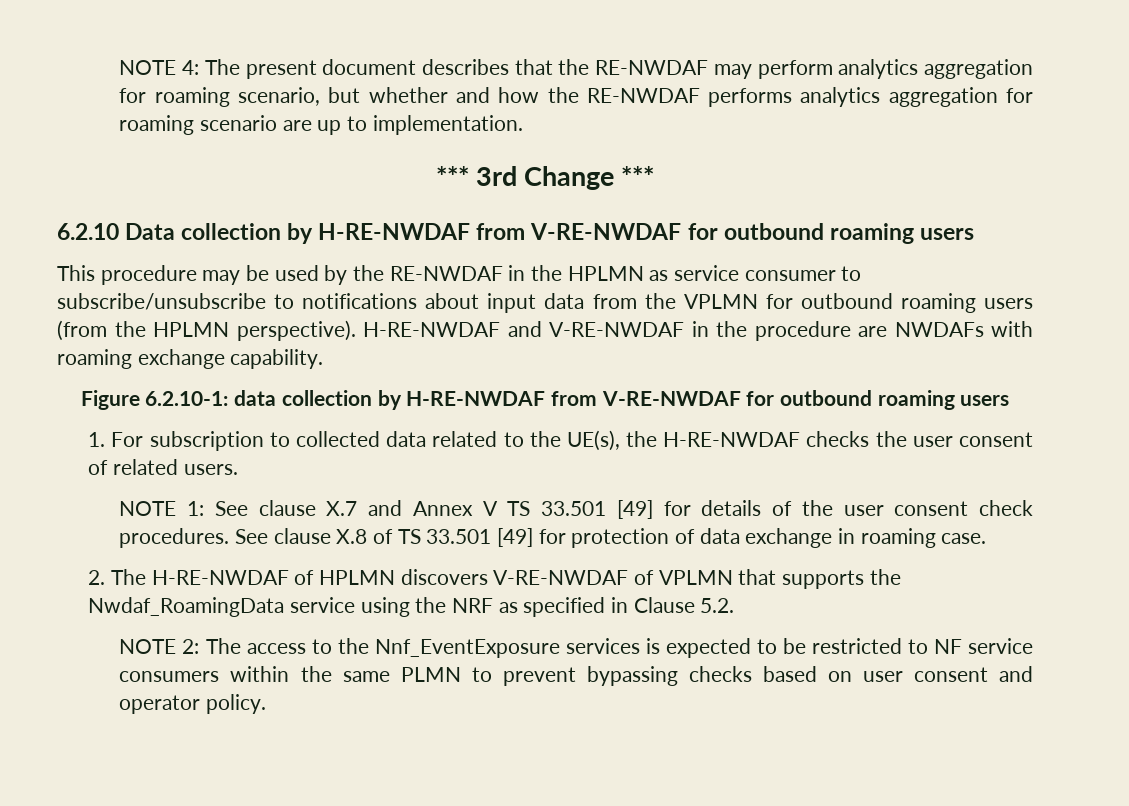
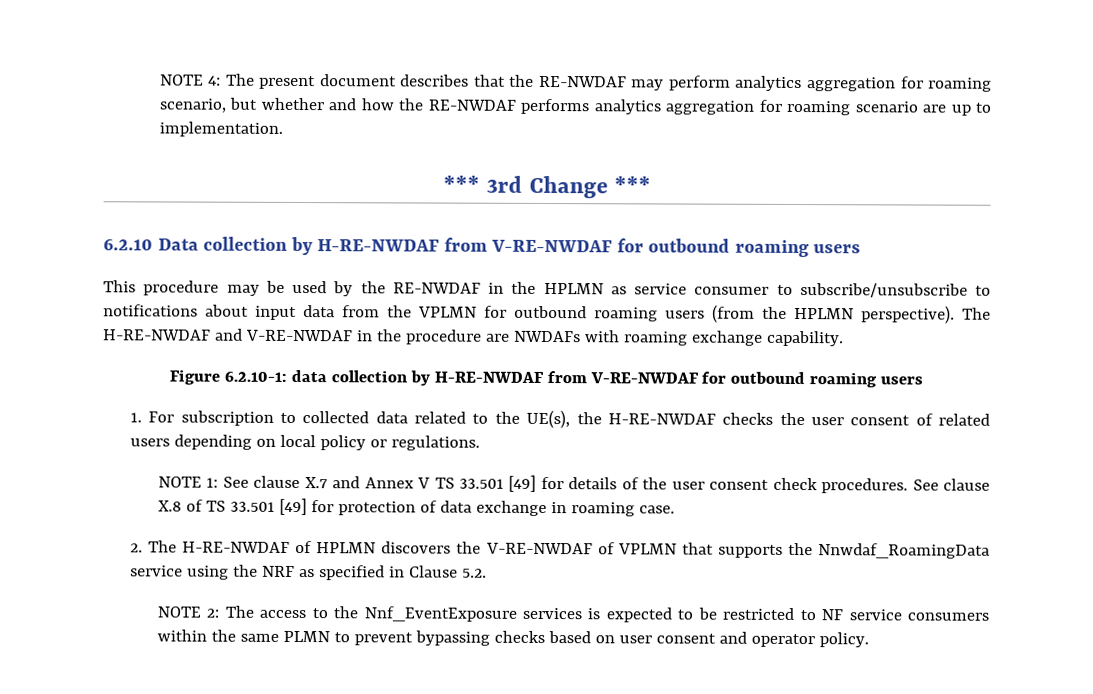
- H-RE-NWDAF and V-RE-NWDAF in the procedure are NWDAFs with roaming exchange capability.
+ The H-RE-NWDAF and V-RE-NWDAF in the procedure are NWDAFs with roaming exchange capability.
- 1. For subscription to collected data related to the UE(s), the H-RE-NWDAF checks the user consent of related users.
+ 1. For subscription to collected data related to the UE(s), the H-RE-NWDAF checks the user consent of related users depending on local policy or regulations.
- 2. The H-RE-NWDAF of HPLMN discovers V-RE-NWDAF of VPLMN that supports the Nwdaf_RoamingData service using the NRF as specified in Clause 5.2.
+ 2. The H-RE-NWDAF of HPLMN discovers the V-RE-NWDAF of VPLMN that supports the Nnwdaf_RoamingData service using the NRF as specified in Clause 5.2.

